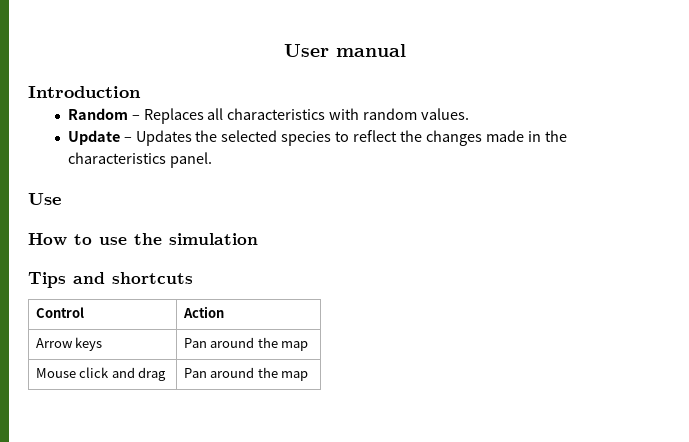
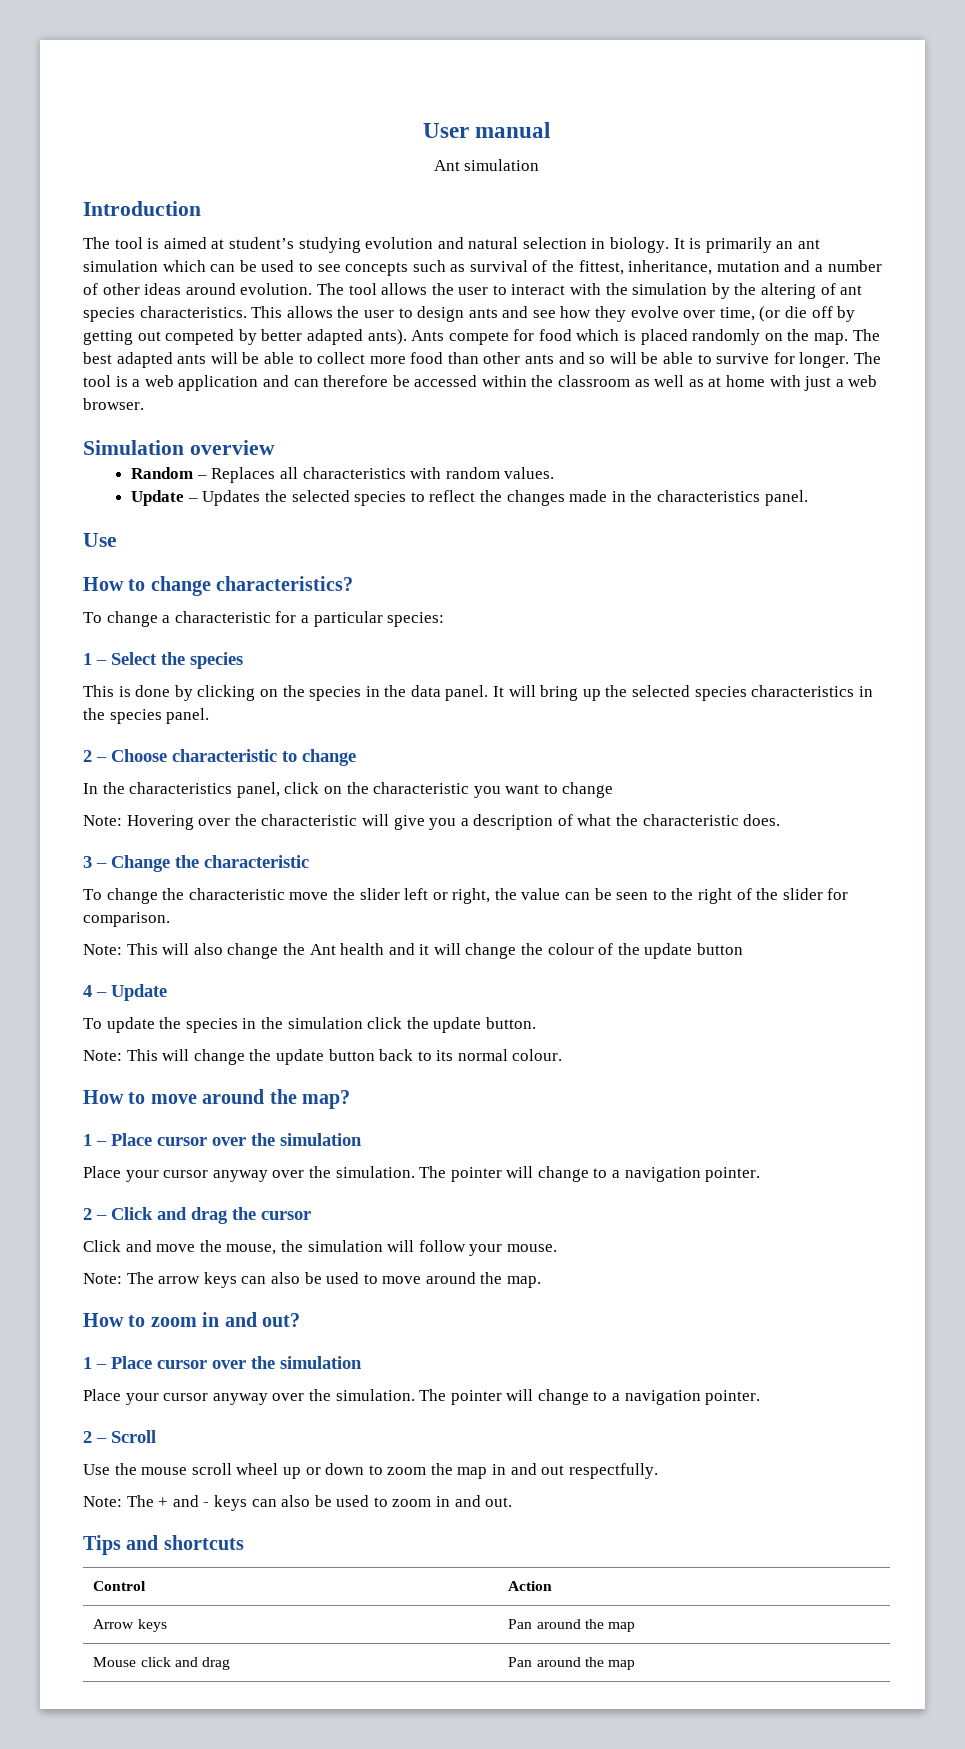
+ Ant simulation
+ The tool is aimed at student’s studying evolution and natural selection in biology. It is primarily an ant simulation which can be used to see concepts such as survival of the fittest, inheritance, mutation and a number of other ideas around evolution. The tool allows the user to interact with the simulation by the altering of ant species characteristics. This allows the user to design ants and see how they evolve over time, (or die off by getting out competed by better adapted ants). Ants compete for food which is placed randomly on the map. The best adapted ants will be able to collect more food than other ants and so will be able to survive for longer. The tool is a web application and can therefore be accessed within the classroom as well as at home with just a web browser.
+ Simulation overview
- How to use the simulation
+ How to change characteristics?
+ To change a characteristic for a particular species:
+ 1 – Select the species
+ This is done by clicking on the species in the data panel. It will bring up the selected species characteristics in the species panel.
+ 2 – Choose characteristic to change
+ In the characteristics panel, click on the characteristic you want to change
+ Note: Hovering over the characteristic will give you a description of what the characteristic does.
+ 3 – Change the characteristic
+ To change the characteristic move the slider left or right, the value can be seen to the right of the slider for comparison.
+ Note: This will also change the Ant health and it will change the colour of the update button
+ 4 – Update
+ To update the species in the simulation click the update button.
+ Note: This will change the update button back to its normal colour.
+ How to move around the map?
+ 1 – Place cursor over the simulation
+ Place your cursor anyway over the simulation. The pointer will change to a navigation pointer.
+ 2 – Click and drag the cursor
+ Click and move the mouse, the simulation will follow your mouse.
+ Note: The arrow keys can also be used to move around the map.
+ How to zoom in and out?
+ 1 – Place cursor over the simulation
+ Place your cursor anyway over the simulation. The pointer will change to a navigation pointer.
+ 2 – Scroll
+ Use the mouse scroll wheel up or down to zoom the map in and out respectfully.
+ Note: The + and - keys can also be used to zoom in and out.

